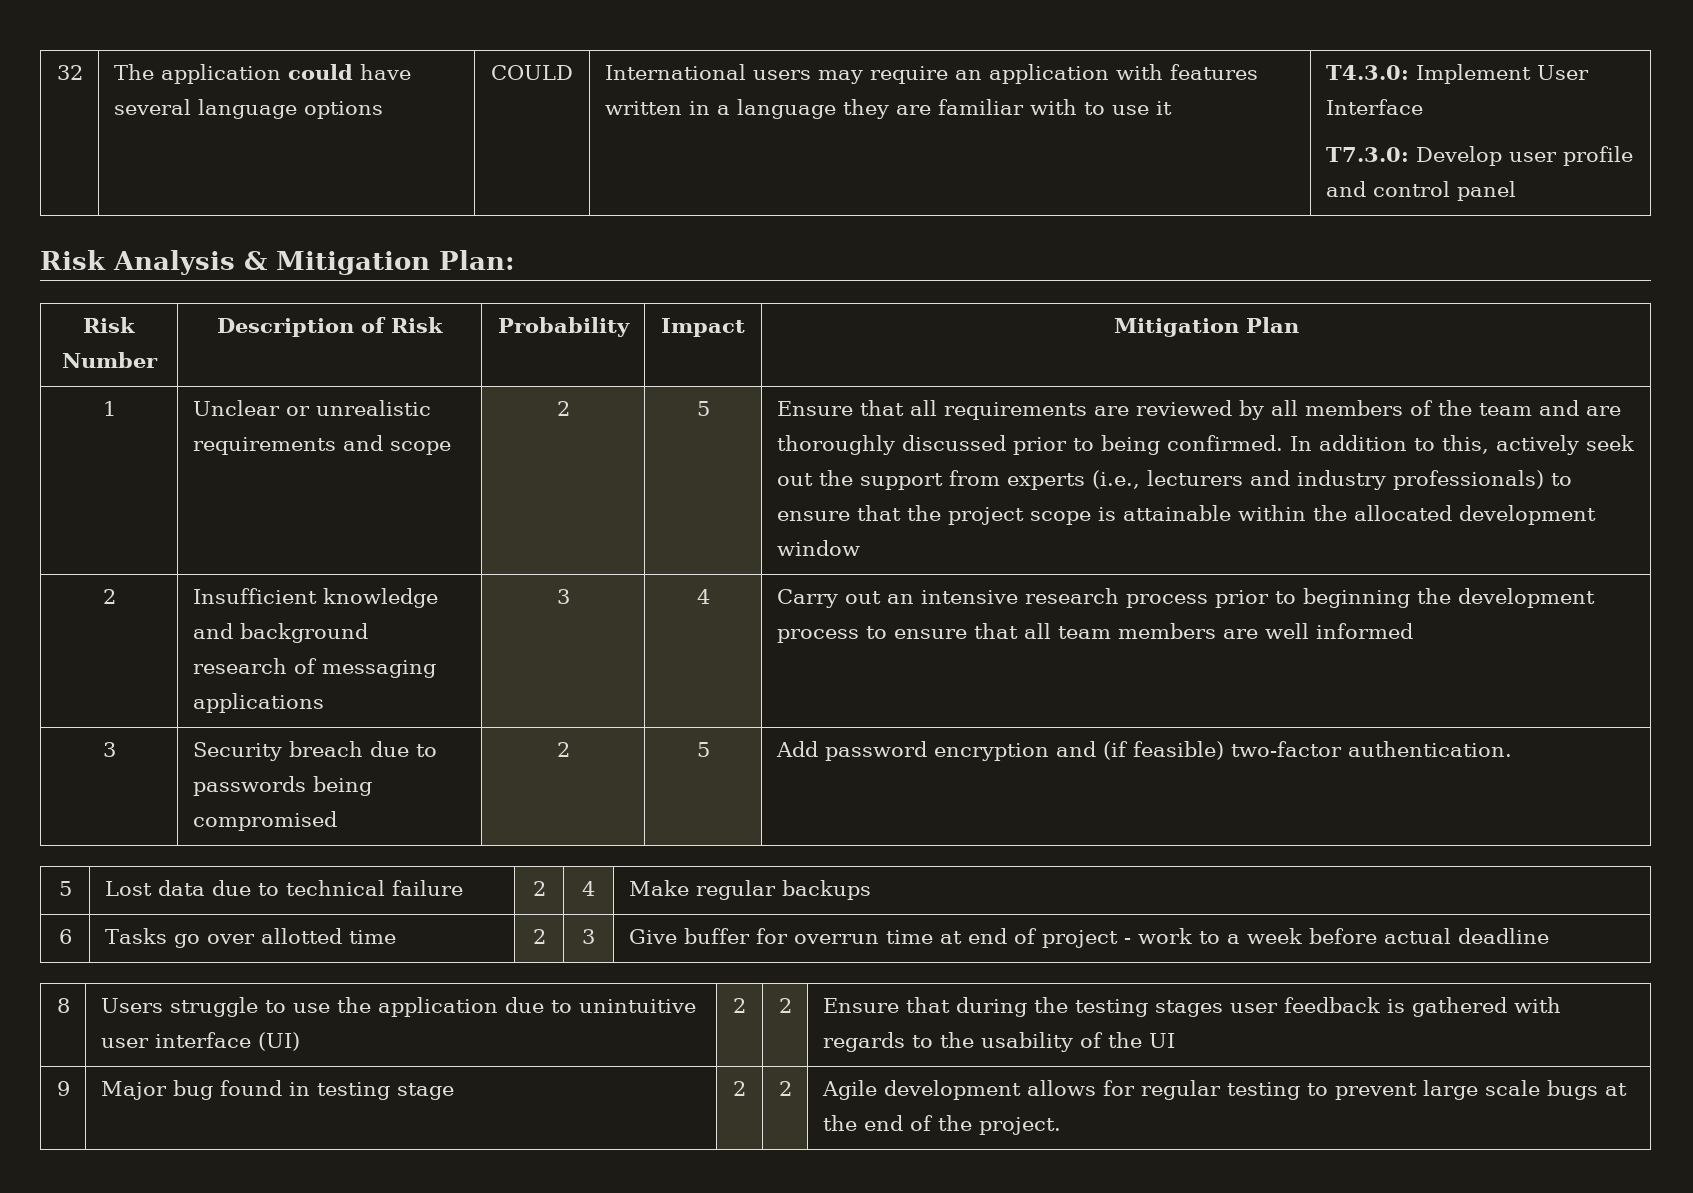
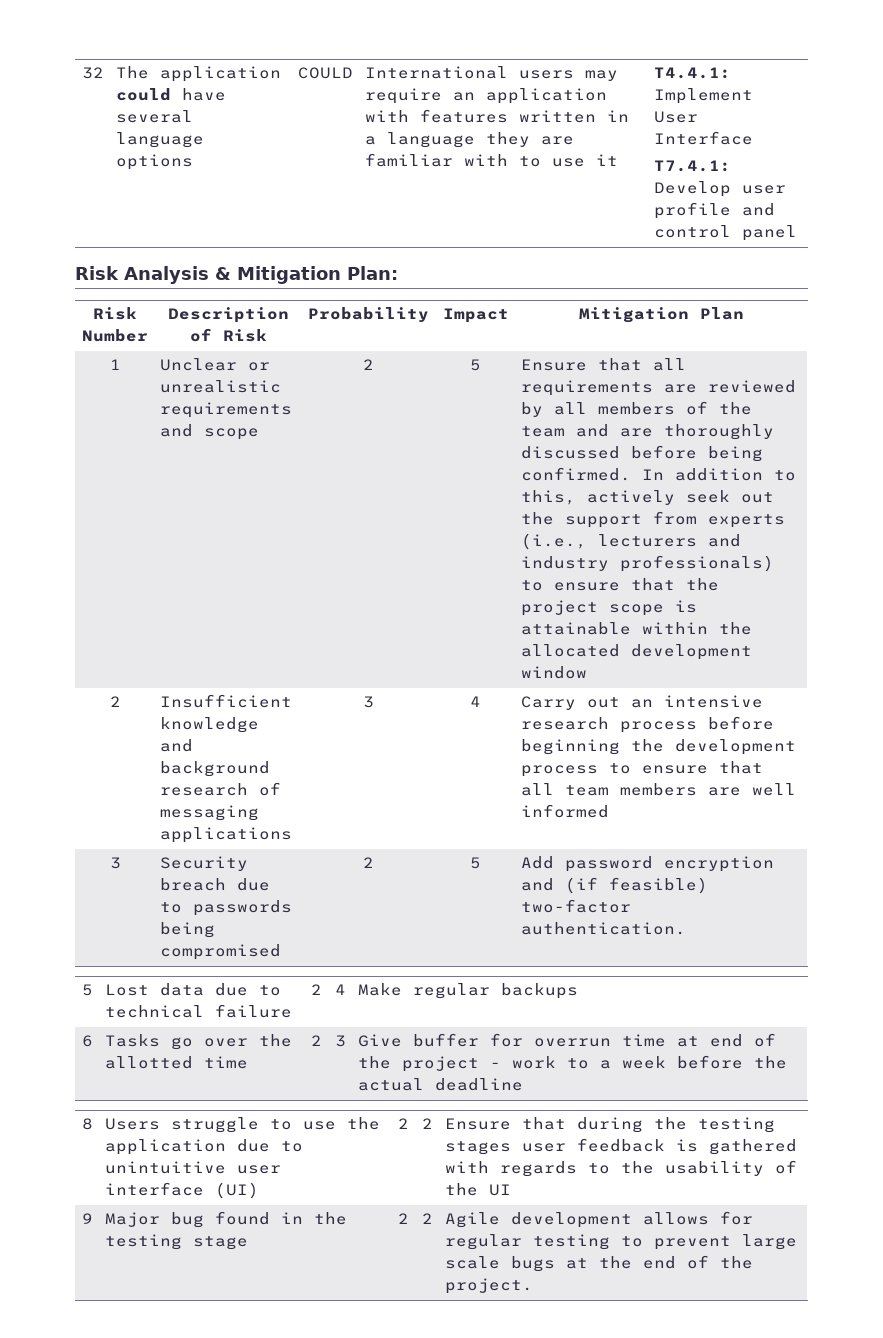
- 32 | The application could have several language options | COULD | International users may require an application with features written in a language they are familiar with to use it | T4.3.0: Implement User Interface
- T7.3.0: Develop user profile and control panel
+ 32 | The application could have several language options | COULD | International users may require an application with features written in a language they are familiar with to use it | T4.4.1: Implement User Interface
+ T7.4.1: Develop user profile and control panel
- Ensure that all requirements are reviewed by all members of the team and are thoroughly discussed prior to being confirmed.
+ Ensure that all requirements are reviewed by all members of the team and are thoroughly discussed before being confirmed.
- 2 | Insufficient knowledge and background research of messaging applications | 3 | 4 | Carry out an intensive research process prior to beginning the development process to ensure that all team members are well informed
+ 2 | Insufficient knowledge and background research of messaging applications | 3 | 4 | Carry out an intensive research process before beginning the development process to ensure that all team members are well informed
- 6 | Tasks go over allotted time | 2 | 3 | Give buffer for overrun time at end of project - work to a week before actual deadline
+ 6 | Tasks go over the allotted time | 2 | 3 | Give buffer for overrun time at end of the project - work to a week before the actual deadline
- 9 | Major bug found in testing stage | 2 | 2 | Agile development allows for regular testing to prevent large scale bugs at the end of the project.
+ 9 | Major bug found in the testing stage | 2 | 2 | Agile development allows for regular testing to prevent large scale bugs at the end of the project.

